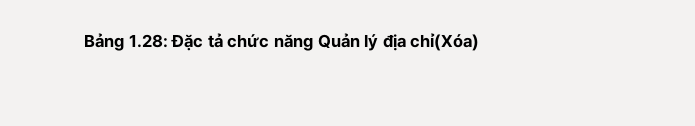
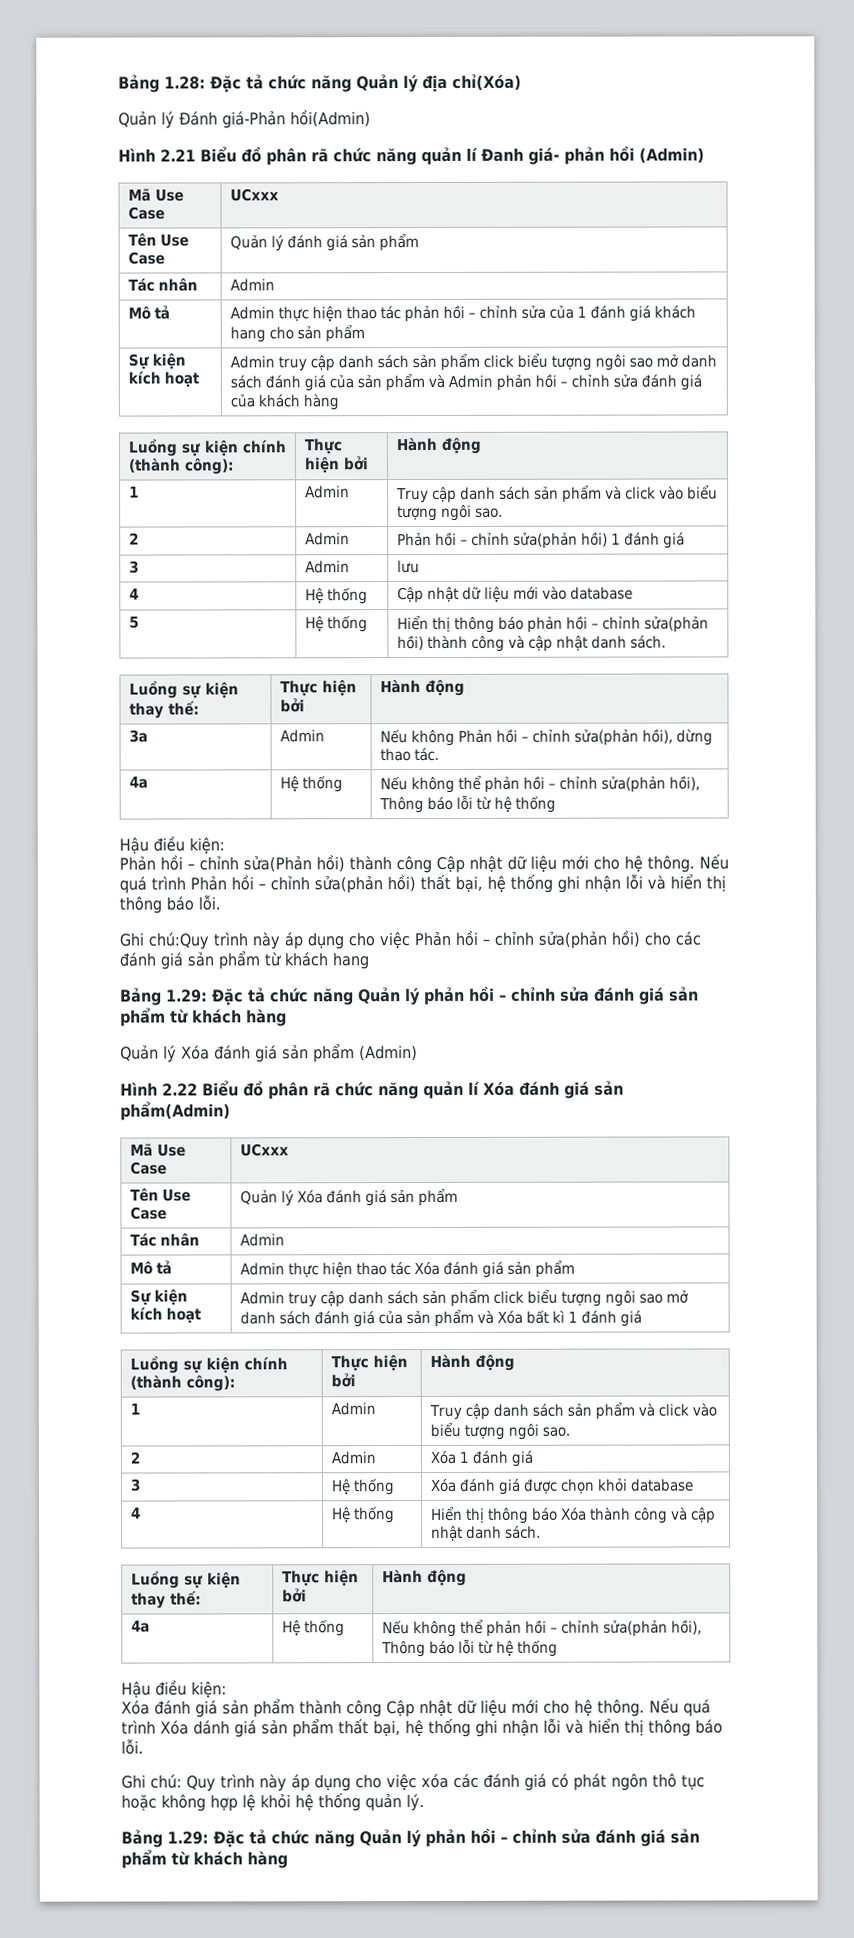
+ Quản lý Đánh giá-Phản hồi(Admin)
+ Hình 2.21 Biểu đồ phân rã chức năng quản lí Đanh giá- phản hồi (Admin)
+ Mã Use Case | UCxxx
+ Tên Use Case | Quản lý đánh giá sản phẩm
+ Tác nhân | Admin
+ Mô tả | Admin thực hiện thao tác phản hồi – chỉnh sửa của 1 đánh giá khách hang cho sản phẩm
+ Sự kiện kích hoạt | Admin truy cập danh sách sản phẩm click biểu tượng ngôi sao mở danh sách đánh giá của sản phẩm và Admin phản hồi – chỉnh sửa đánh giá của khách hàng
+ Luồng sự kiện chính (thành công): | Thực hiện bởi | Hành động
+ 1 | Admin | Truy cập danh sách sản phẩm và click vào biểu tượng ngôi sao.
+ 2 | Admin | Phản hồi – chỉnh sửa(phản hồi) 1 đánh giá
+ 3 | Admin | lưu
+ 4 | Hệ thống | Cập nhật dữ liệu mới vào database
+ 5 | Hệ thống | Hiển thị thông báo phản hồi – chỉnh sửa(phản hồi) thành công và cập nhật danh sách.
+ Luồng sự kiện thay thế: | Thực hiện bởi | Hành động
+ 3a | Admin | Nếu không Phản hồi – chỉnh sửa(phản hồi), dừng thao tác.
+ 4a | Hệ thống | Nếu không thể phản hồi – chỉnh sửa(phản hồi), Thông báo lỗi từ hệ thống
+ Hậu điều kiện:
+ Phản hồi – chỉnh sửa(Phản hồi) thành công Cập nhật dữ liệu mới cho hệ thông. Nếu quá trình Phản hồi – chỉnh sửa(phản hồi) thất bại, hệ thống ghi nhận lỗi và hiển thị thông báo lỗi.
+ Ghi chú:Quy trình này áp dụng cho việc Phản hồi – chỉnh sửa(phản hồi) cho các đánh giá sản phẩm từ khách hang
+ Bảng 1.29: Đặc tả chức năng Quản lý phản hồi – chỉnh sửa đánh giá sản phẩm từ khách hàng
+ Quản lý Xóa đánh giá sản phẩm (Admin)
+ Hình 2.22 Biểu đồ phân rã chức năng quản lí Xóa đánh giá sản phẩm(Admin)
+ Mã Use Case | UCxxx
+ Tên Use Case | Quản lý Xóa đánh giá sản phẩm
+ Tác nhân | Admin
+ Mô tả | Admin thực hiện thao tác Xóa đánh giá sản phẩm
+ Sự kiện kích hoạt | Admin truy cập danh sách sản phẩm click biểu tượng ngôi sao mở danh sách đánh giá của sản phẩm và Xóa bất kì 1 đánh giá
+ Luồng sự kiện chính (thành công): | Thực hiện bởi | Hành động
+ 1 | Admin | Truy cập danh sách sản phẩm và click vào biểu tượng ngôi sao.
+ 2 | Admin | Xóa 1 đánh giá
+ 3 | Hệ thống | Xóa đánh giá được chọn khỏi database
+ 4 | Hệ thống | Hiển thị thông báo Xóa thành công và cập nhật danh sách.
+ Luồng sự kiện thay thế: | Thực hiện bởi | Hành động
+ 4a | Hệ thống | Nếu không thể phản hồi – chỉnh sửa(phản hồi), Thông báo lỗi từ hệ thống
+ Hậu điều kiện:
+ Xóa đánh giá sản phẩm thành công Cập nhật dữ liệu mới cho hệ thông. Nếu quá trình Xóa dánh giá sản phẩm thất bại, hệ thống ghi nhận lỗi và hiển thị thông báo lỗi.
+ Ghi chú: Quy trình này áp dụng cho việc xóa các đánh giá có phát ngôn thô tục hoặc không hợp lệ khỏi hệ thống quản lý.
+ Bảng 1.29: Đặc tả chức năng Quản lý phản hồi – chỉnh sửa đánh giá sản phẩm từ khách hàng

